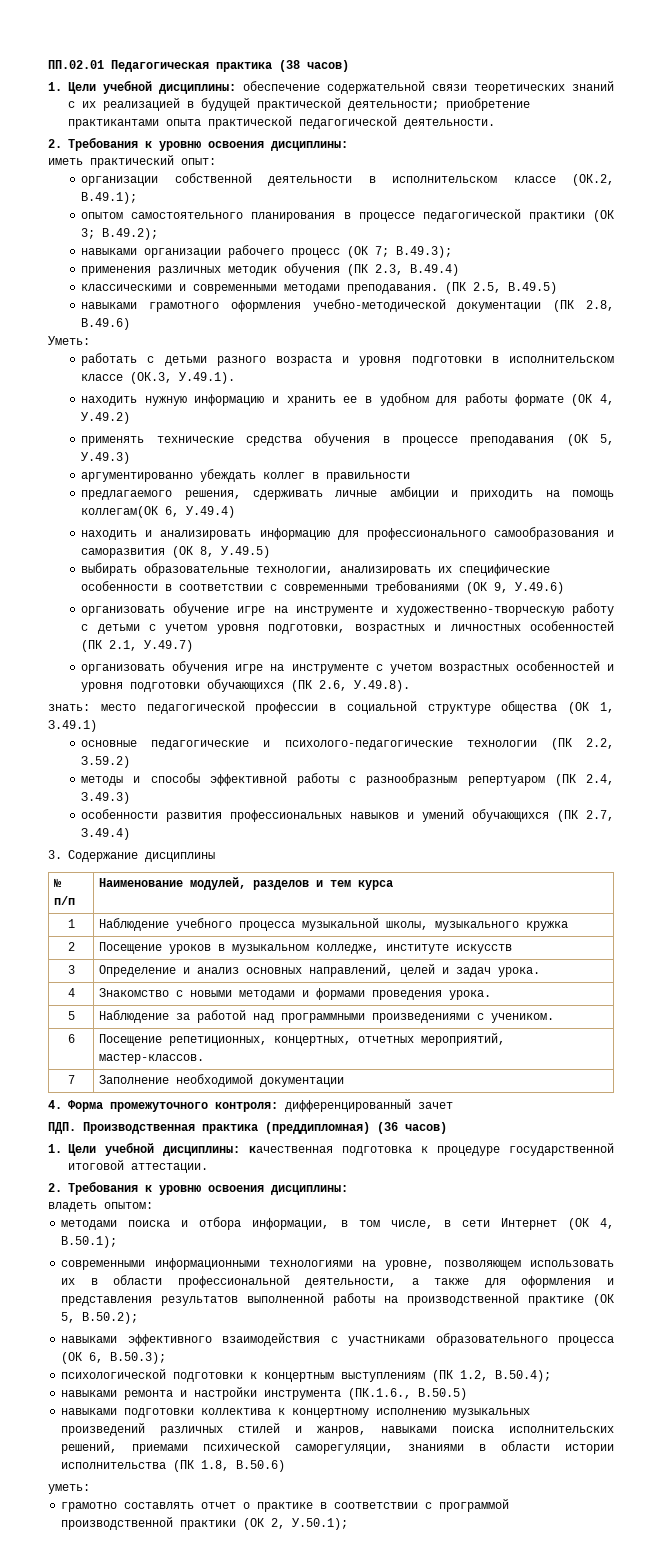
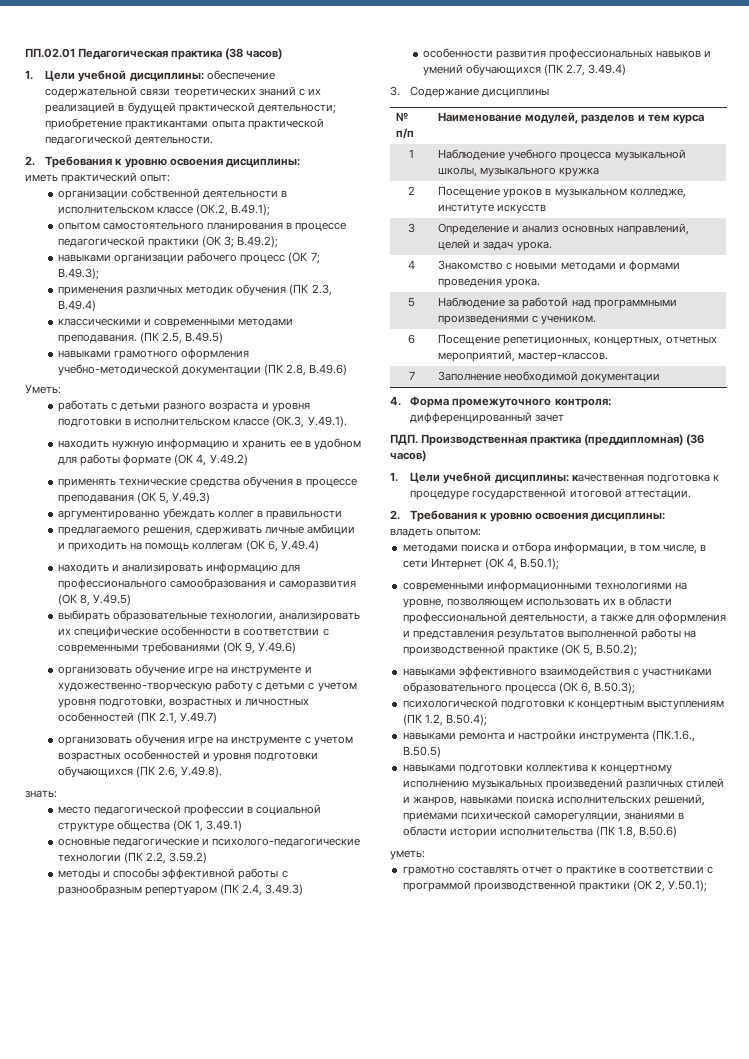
- предлагаемого решения, сдерживать личные амбиции и приходить на помощь коллегам(ОК 6, У.49.4)
+ предлагаемого решения, сдерживать личные амбиции и приходить на помощь коллегам (ОК 6, У.49.4)
- знать: место педагогической профессии в социальной структуре общества (ОК 1, З.49.1)
+ знать:
+ место педагогической профессии в социальной структуре общества (ОК 1, З.49.1)

